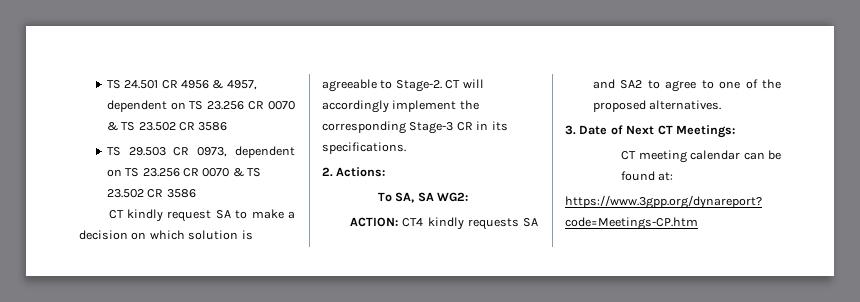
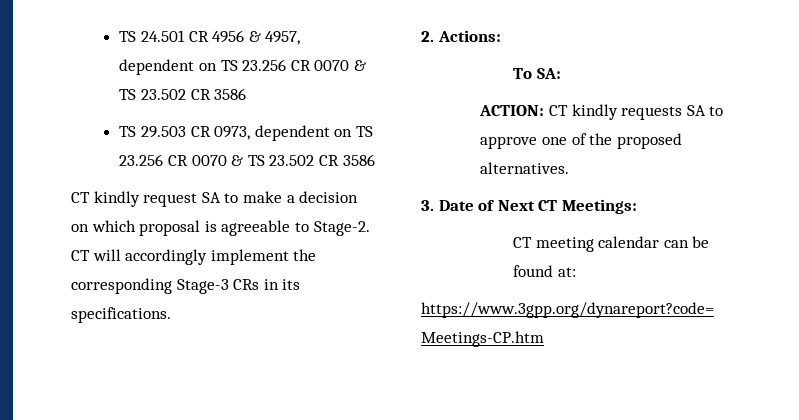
- CT kindly request SA to make a decision on which solution is agreeable to Stage-2.
+ CT kindly request SA to make a decision on which proposal is agreeable to Stage-2.
- CT will accordingly implement the corresponding Stage-3 CR in its specifications.
+ CT will accordingly implement the corresponding Stage-3 CRs in its specifications.
- To SA, SA WG2:
+ To SA:
- ACTION: CT4 kindly requests SA and SA2 to agree to one of the proposed alternatives.
+ ACTION: CT kindly requests SA to approve one of the proposed alternatives.

